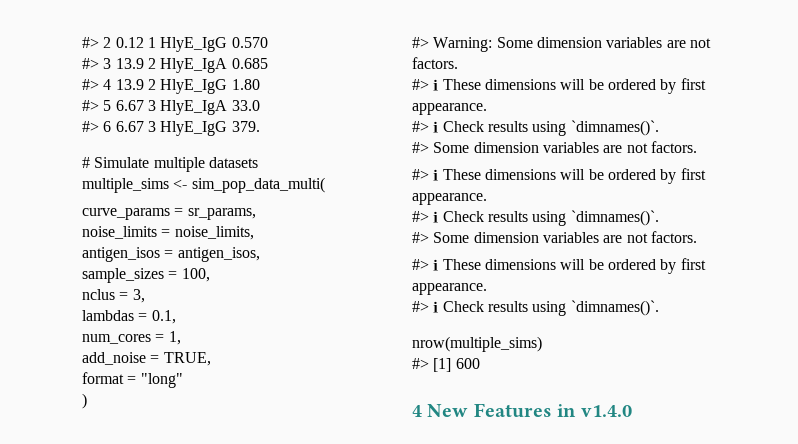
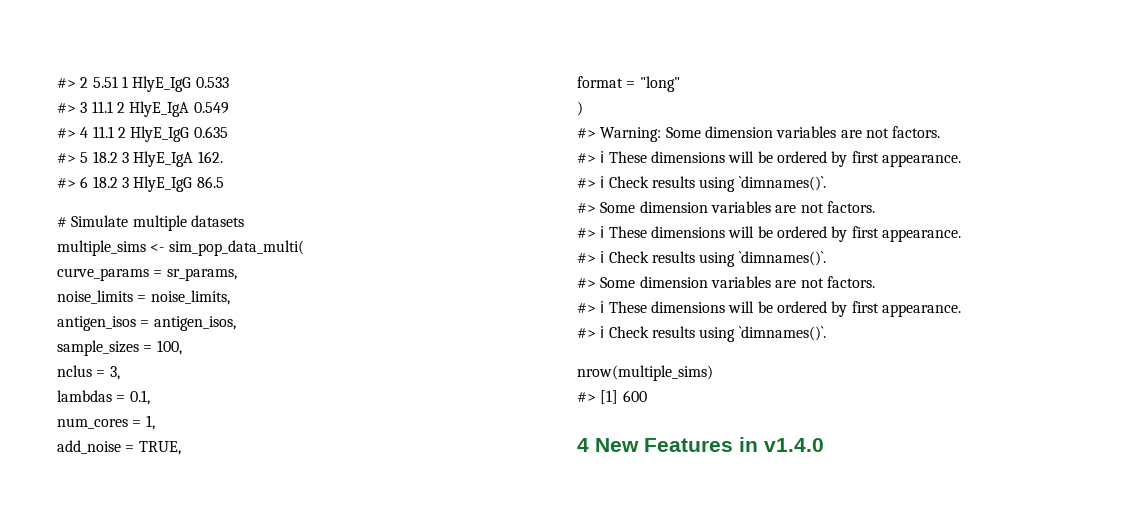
- #> 2 0.12 1 HlyE_IgG 0.570
+ #> 2 5.51 1 HlyE_IgG 0.533
- #> 3 13.9 2 HlyE_IgA 0.685
+ #> 3 11.1 2 HlyE_IgA 0.549
- #> 4 13.9 2 HlyE_IgG 1.80
+ #> 4 11.1 2 HlyE_IgG 0.635
- #> 5 6.67 3 HlyE_IgA 33.0
+ #> 5 18.2 3 HlyE_IgA 162.
- #> 6 6.67 3 HlyE_IgG 379.
+ #> 6 18.2 3 HlyE_IgG 86.5

